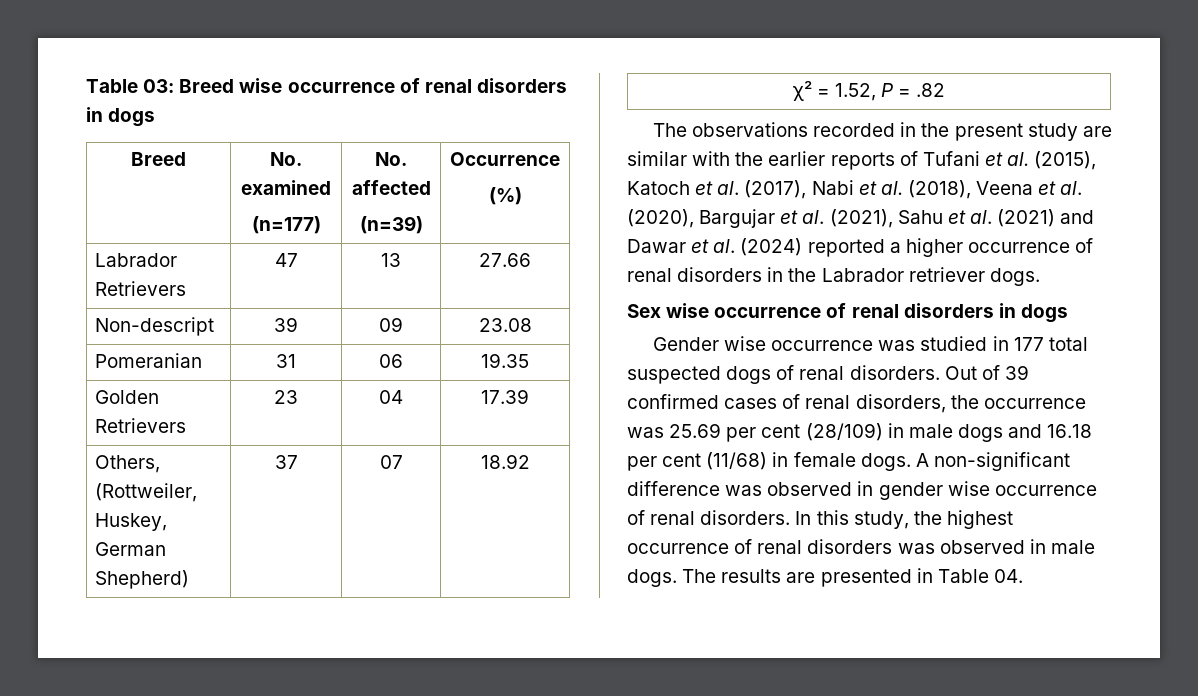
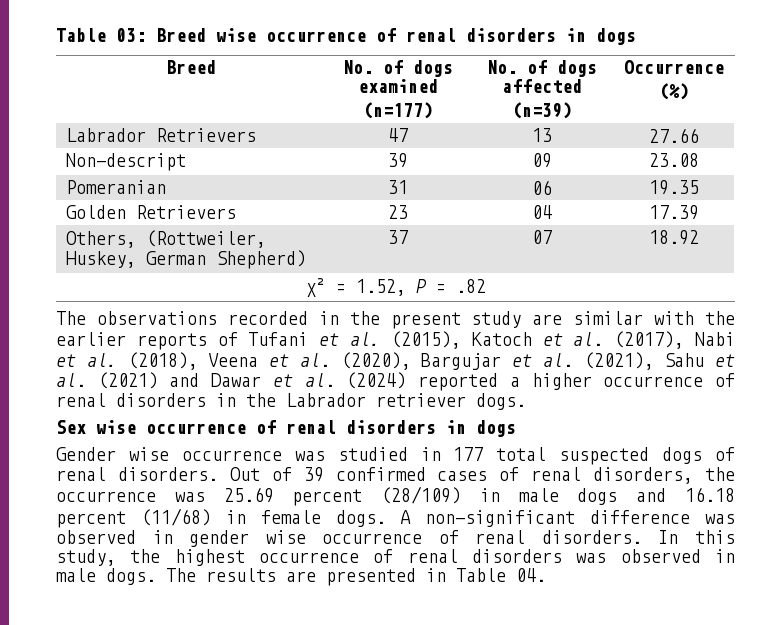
- Breed | No. examined
- (n=177) | No. affected
+ Breed | No. of dogs examined
+ (n=177) | No. of dogs affected
- Out of 39 confirmed cases of renal disorders, the occurrence was 25.69 per cent (28/109) in male dogs and 16.18 per cent (11/68) in female dogs.
+ Out of 39 confirmed cases of renal disorders, the occurrence was 25.69 percent (28/109) in male dogs and 16.18 percent (11/68) in female dogs.

